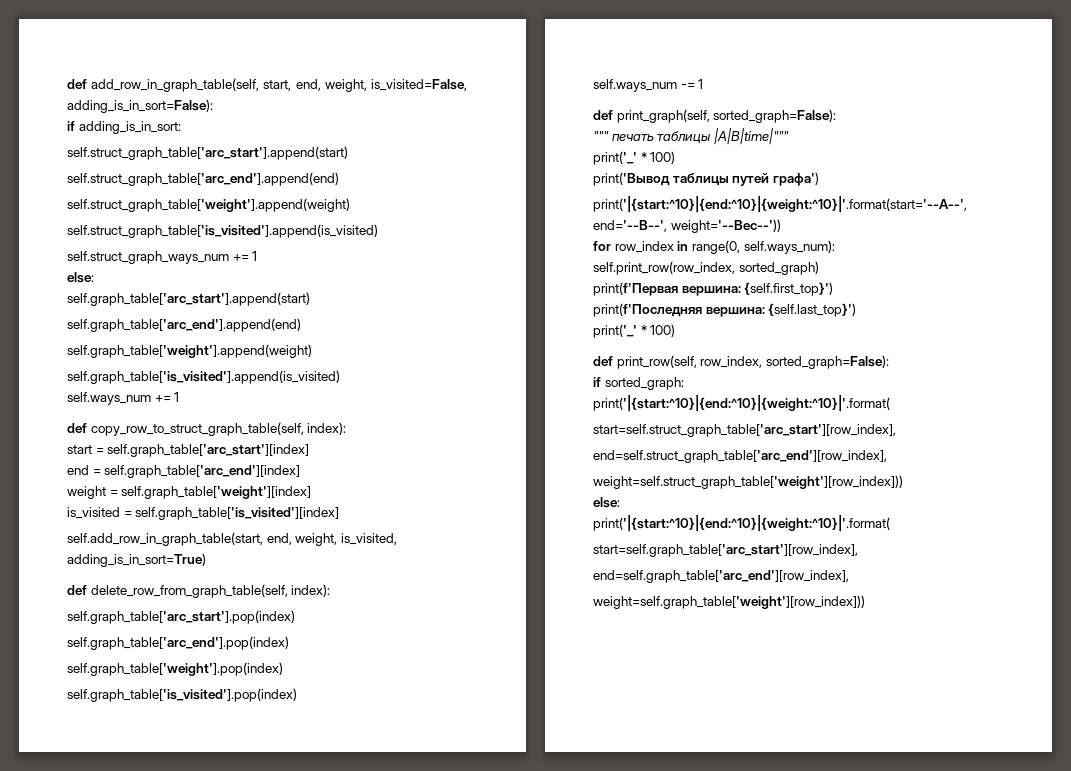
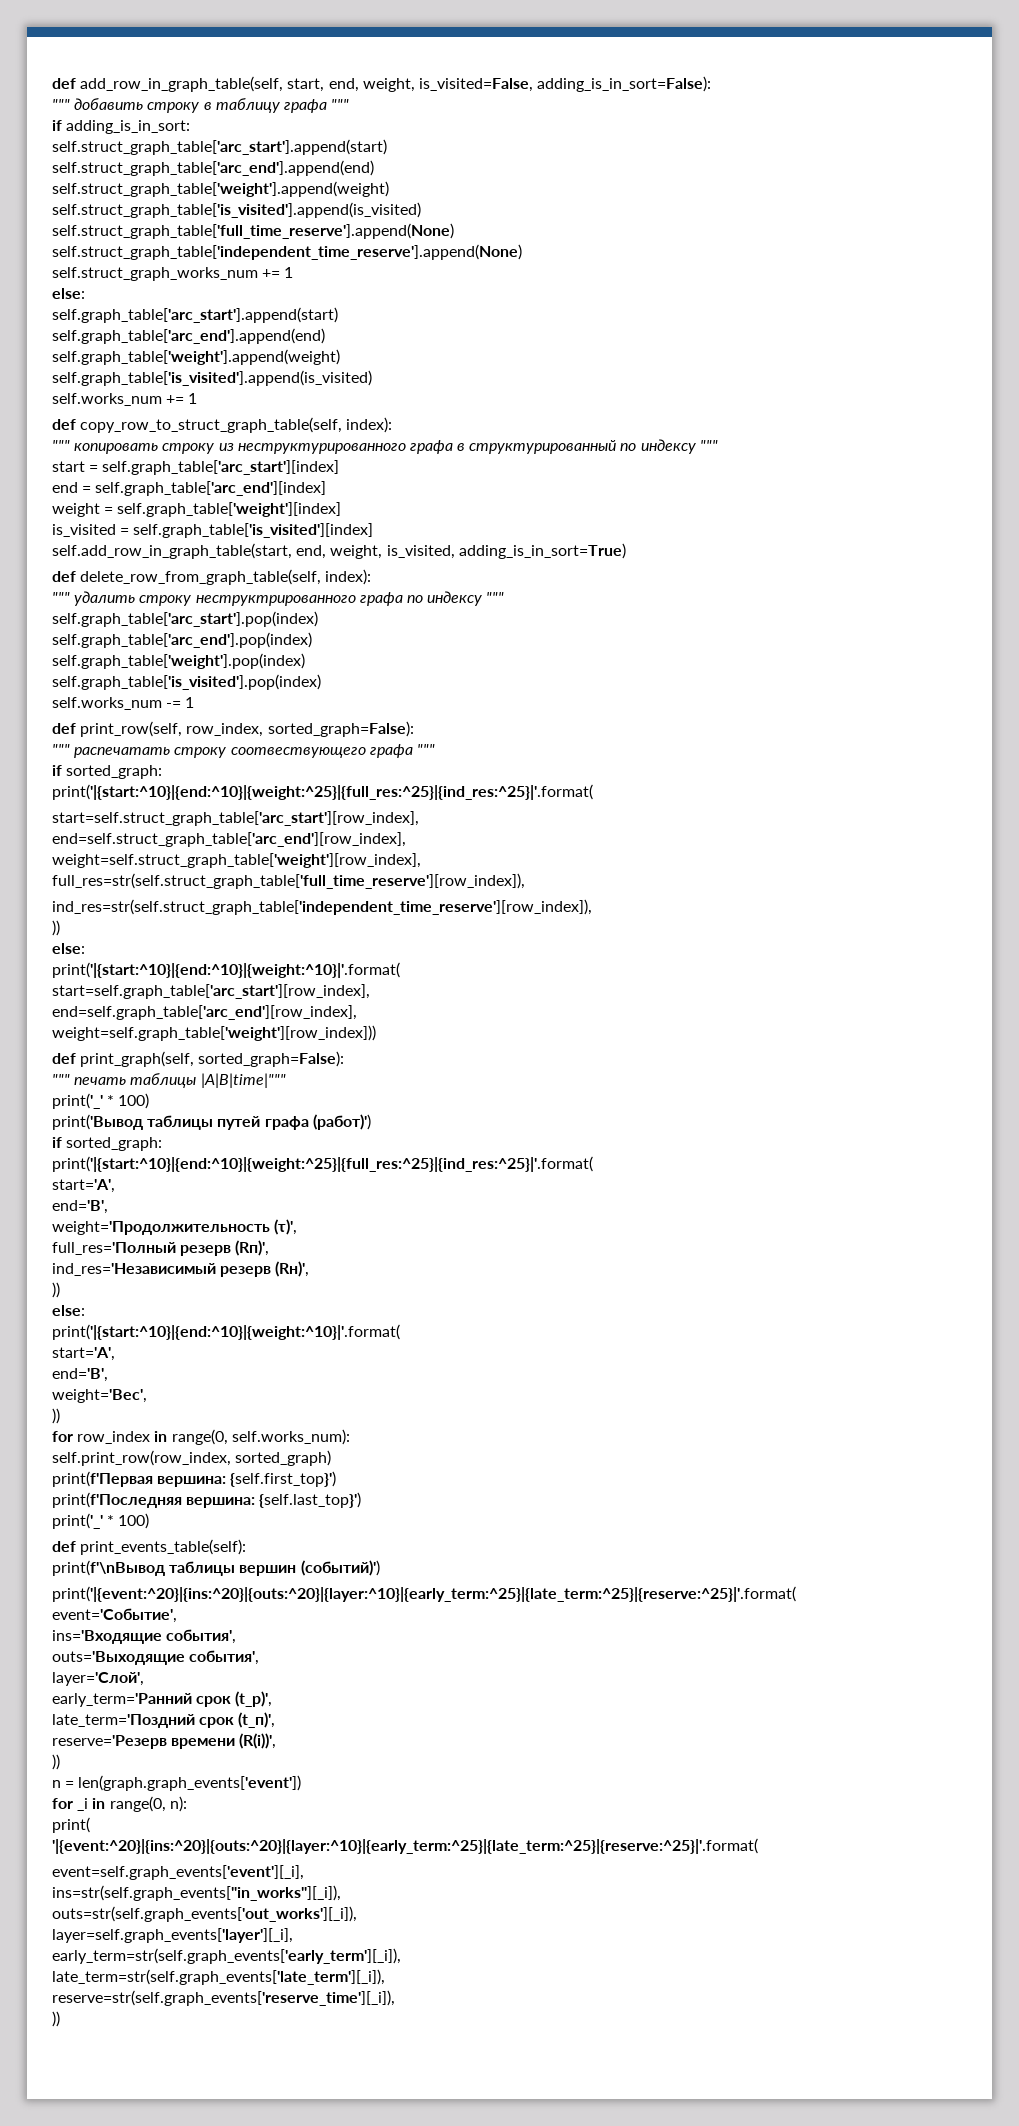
+ """ добавить строку в таблицу графа """
- self.struct_graph_ways_num += 1
+ self.struct_graph_table['full_time_reserve'].append(None)
+ self.struct_graph_table['independent_time_reserve'].append(None)
+ self.struct_graph_works_num += 1
- self.ways_num += 1
+ self.works_num += 1
+ """ копировать строку из неструктурированного графа в структурированный по индексу """
+ """ удалить строку неструктрированного графа по индексу """
- self.ways_num -= 1
+ self.works_num -= 1
+ def print_row(self, row_index, sorted_graph=False):
+ """ распечатать строку соотвествующего графа """
+ if sorted_graph:
+ print('|{start:^10}|{end:^10}|{weight:^25}|{full_res:^25}|{ind_res:^25}|'.format(
+ start=self.struct_graph_table['arc_start'][row_index],
+ end=self.struct_graph_table['arc_end'][row_index],
+ weight=self.struct_graph_table['weight'][row_index],
+ full_res=str(self.struct_graph_table['full_time_reserve'][row_index]),
+ ind_res=str(self.struct_graph_table['independent_time_reserve'][row_index]),
+ ))
+ else:
+ print('|{start:^10}|{end:^10}|{weight:^10}|'.format(
+ start=self.graph_table['arc_start'][row_index],
+ end=self.graph_table['arc_end'][row_index],
+ weight=self.graph_table['weight'][row_index]))
- print('Вывод таблицы путей графа')
- print('|{start:^10}|{end:^10}|{weight:^10}|'.format(start='--A--', end='--B--', weight='--Вес--'))
+ print('Вывод таблицы путей графа (работ)')
+ if sorted_graph:
+ print('|{start:^10}|{end:^10}|{weight:^25}|{full_res:^25}|{ind_res:^25}|'.format(
+ start='A',
+ end='B',
+ weight='Продолжительность (τ)',
+ full_res='Полный резерв (Rп)',
+ ind_res='Независимый резерв (Rн)',
+ ))
+ else:
+ print('|{start:^10}|{end:^10}|{weight:^10}|'.format(
+ start='A',
+ end='B',
+ weight='Вес',
+ ))
- for row_index in range(0, self.ways_num):
+ for row_index in range(0, self.works_num):
- def print_row(self, row_index, sorted_graph=False):
- if sorted_graph:
- print('|{start:^10}|{end:^10}|{weight:^10}|'.format(
- start=self.struct_graph_table['arc_start'][row_index],
- end=self.struct_graph_table['arc_end'][row_index],
- weight=self.struct_graph_table['weight'][row_index]))
- else:
- print('|{start:^10}|{end:^10}|{weight:^10}|'.format(
- start=self.graph_table['arc_start'][row_index],
- end=self.graph_table['arc_end'][row_index],
- weight=self.graph_table['weight'][row_index]))
+ def print_events_table(self):
+ print(f'\nВывод таблицы вершин (событий)')
+ print('|{event:^20}|{ins:^20}|{outs:^20}|{layer:^10}|{early_term:^25}|{late_term:^25}|{reserve:^25}|'.format(
+ event='Событие',
+ ins='Входящие события',
+ outs='Выходящие события',
+ layer='Слой',
+ early_term='Ранний срок (t_р)',
+ late_term='Поздний срок (t_п)',
+ reserve='Резерв времени (R(i))',
+ ))
+ n = len(graph.graph_events['event'])
+ for _i in range(0, n):
+ print(
+ '|{event:^20}|{ins:^20}|{outs:^20}|{layer:^10}|{early_term:^25}|{late_term:^25}|{reserve:^25}|'.format(
+ event=self.graph_events['event'][_i],
+ ins=str(self.graph_events["in_works"][_i]),
+ outs=str(self.graph_events['out_works'][_i]),
+ layer=self.graph_events['layer'][_i],
+ early_term=str(self.graph_events['early_term'][_i]),
+ late_term=str(self.graph_events['late_term'][_i]),
+ reserve=str(self.graph_events['reserve_time'][_i]),
+ ))

